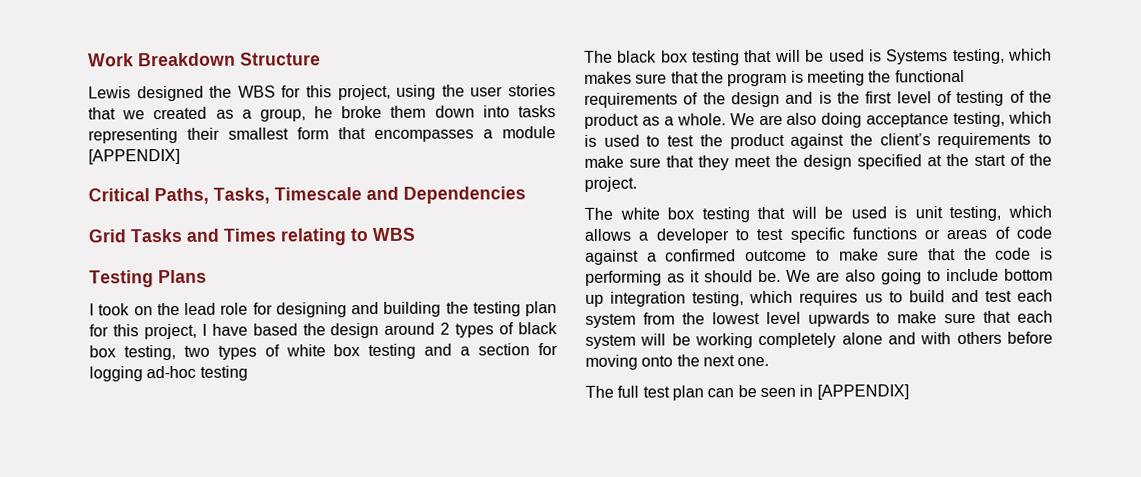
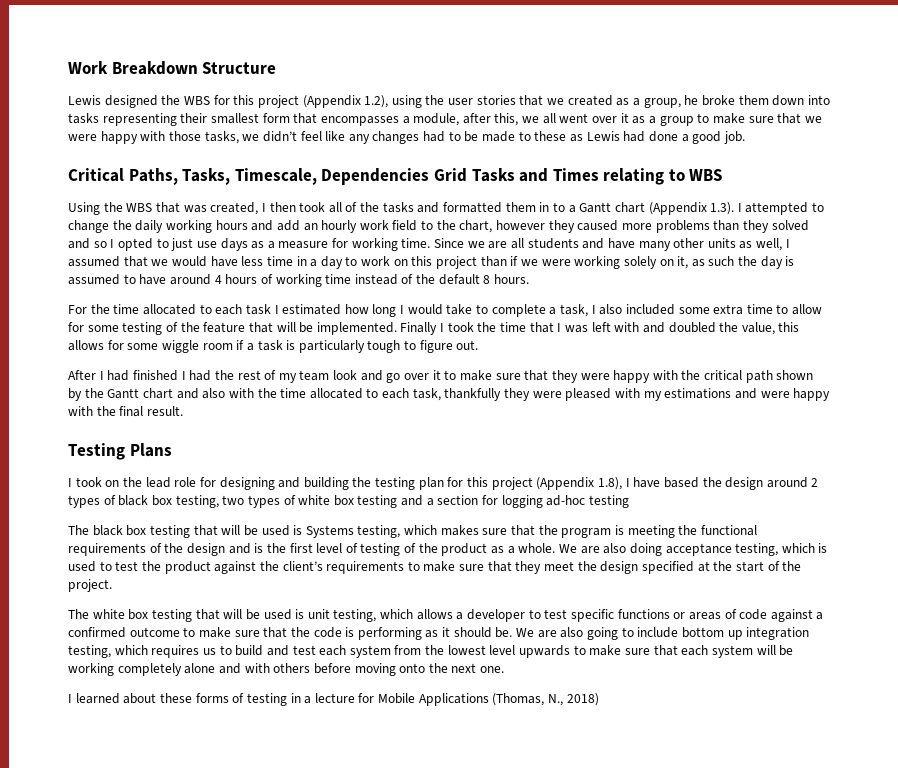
- Lewis designed the WBS for this project, using the user stories that we created as a group, he broke them down into tasks representing their smallest form that encompasses a module [APPENDIX]
+ Lewis designed the WBS for this project (Appendix 1.2), using the user stories that we created as a group, he broke them down into tasks representing their smallest form that encompasses a module, after this, we all went over it as a group to make sure that we were happy with those tasks, we didn’t feel like any changes had to be made to these as Lewis had done a good job.
- Critical Paths, Tasks, Timescale and Dependencies
- Grid Tasks and Times relating to WBS
+ Critical Paths, Tasks, Timescale, Dependencies Grid Tasks and Times relating to WBS
+ Using the WBS that was created, I then took all of the tasks and formatted them in to a Gantt chart (Appendix 1.3). I attempted to change the daily working hours and add an hourly work field to the chart, however they caused more problems than they solved and so I opted to just use days as a measure for working time. Since we are all students and have many other units as well, I assumed that we would have less time in a day to work on this project than if we were working solely on it, as such the day is assumed to have around 4 hours of working time instead of the default 8 hours.
+ For the time allocated to each task I estimated how long I would take to complete a task, I also included some extra time to allow for some testing of the feature that will be implemented. Finally I took the time that I was left with and doubled the value, this allows for some wiggle room if a task is particularly tough to figure out.
+ After I had finished I had the rest of my team look and go over it to make sure that they were happy with the critical path shown by the Gantt chart and also with the time allocated to each task, thankfully they were pleased with my estimations and were happy with the final result.
- I took on the lead role for designing and building the testing plan for this project, I have based the design around 2 types of black box testing, two types of white box testing and a section for logging ad-hoc testing
+ I took on the lead role for designing and building the testing plan for this project (Appendix 1.8), I have based the design around 2 types of black box testing, two types of white box testing and a section for logging ad-hoc testing
- The full test plan can be seen in [APPENDIX]
+ I learned about these forms of testing in a lecture for Mobile Applications (Thomas, N., 2018)

